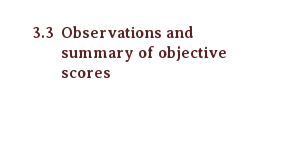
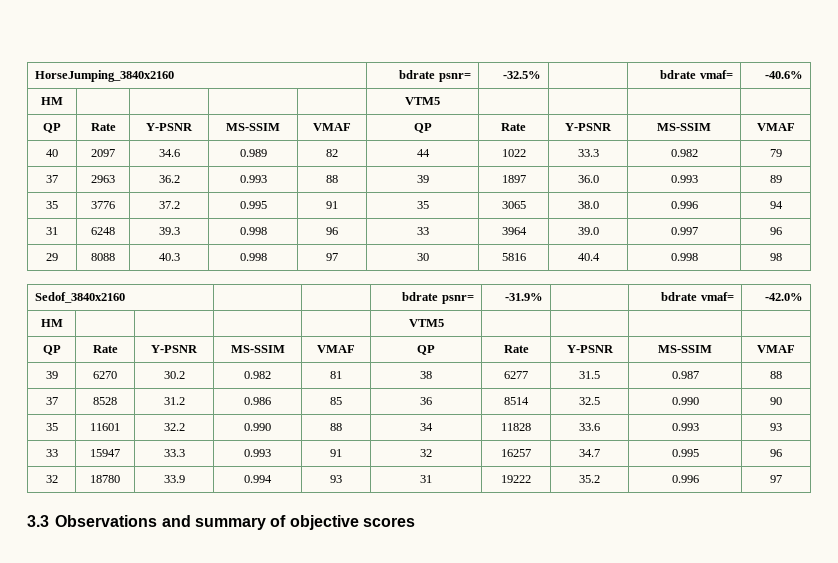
+ HorseJumping_3840x2160 | bdrate psnr= | -32.5% | | bdrate vmaf= | -40.6%
+ HM | | | | | VTM5 | | | |
+ QP | Rate | Y-PSNR | MS-SSIM | VMAF | QP | Rate | Y-PSNR | MS-SSIM | VMAF
+ 40 | 2097 | 34.6 | 0.989 | 82 | 44 | 1022 | 33.3 | 0.982 | 79
+ 37 | 2963 | 36.2 | 0.993 | 88 | 39 | 1897 | 36.0 | 0.993 | 89
+ 35 | 3776 | 37.2 | 0.995 | 91 | 35 | 3065 | 38.0 | 0.996 | 94
+ 31 | 6248 | 39.3 | 0.998 | 96 | 33 | 3964 | 39.0 | 0.997 | 96
+ 29 | 8088 | 40.3 | 0.998 | 97 | 30 | 5816 | 40.4 | 0.998 | 98
+ Sedof_3840x2160 | | | bdrate psnr= | -31.9% | | bdrate vmaf= | -42.0%
+ HM | | | | | VTM5 | | | |
+ QP | Rate | Y-PSNR | MS-SSIM | VMAF | QP | Rate | Y-PSNR | MS-SSIM | VMAF
+ 39 | 6270 | 30.2 | 0.982 | 81 | 38 | 6277 | 31.5 | 0.987 | 88
+ 37 | 8528 | 31.2 | 0.986 | 85 | 36 | 8514 | 32.5 | 0.990 | 90
+ 35 | 11601 | 32.2 | 0.990 | 88 | 34 | 11828 | 33.6 | 0.993 | 93
+ 33 | 15947 | 33.3 | 0.993 | 91 | 32 | 16257 | 34.7 | 0.995 | 96
+ 32 | 18780 | 33.9 | 0.994 | 93 | 31 | 19222 | 35.2 | 0.996 | 97

